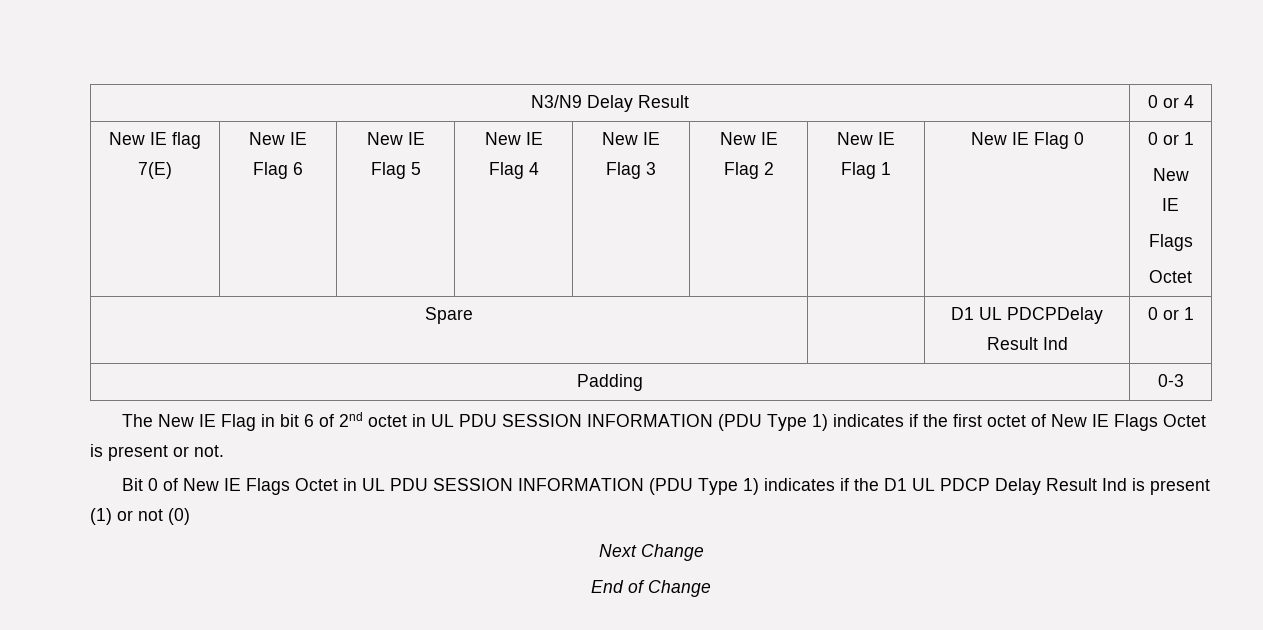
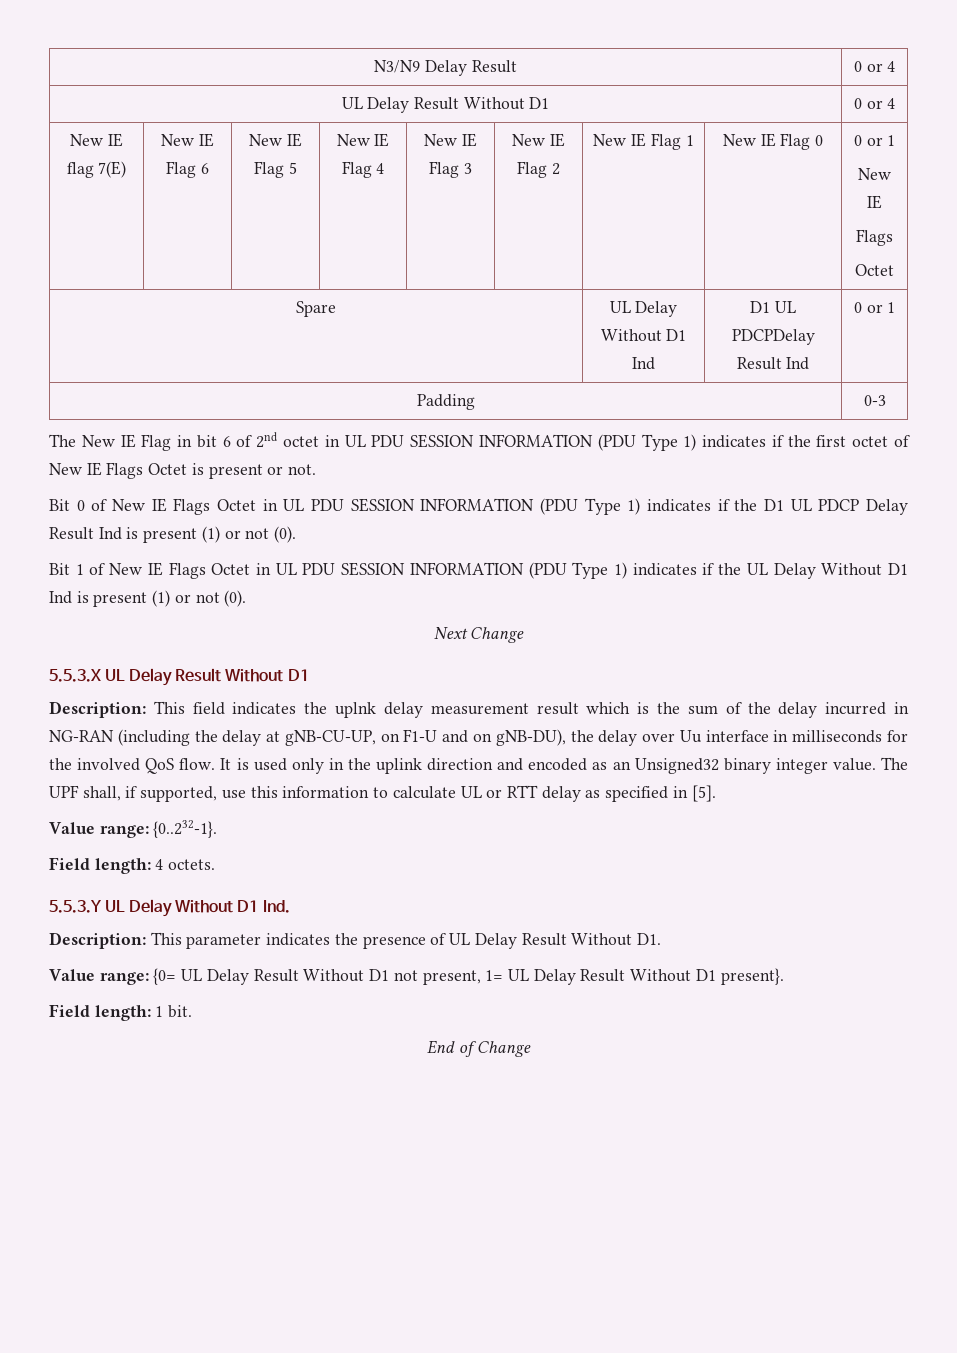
+ UL Delay Result Without D1 | 0 or 4
- Spare | | D1 UL PDCPDelay Result Ind | 0 or 1
+ Spare | UL Delay Without D1 Ind | D1 UL PDCPDelay Result Ind | 0 or 1
- Bit 0 of New IE Flags Octet in UL PDU SESSION INFORMATION (PDU Type 1) indicates if the D1 UL PDCP Delay Result Ind is present (1) or not (0)
+ Bit 0 of New IE Flags Octet in UL PDU SESSION INFORMATION (PDU Type 1) indicates if the D1 UL PDCP Delay Result Ind is present (1) or not (0).
+ Bit 1 of New IE Flags Octet in UL PDU SESSION INFORMATION (PDU Type 1) indicates if the UL Delay Without D1 Ind is present (1) or not (0).
  Next Change
+ 5.5.3.X UL Delay Result Without D1
+ Description: This field indicates the uplnk delay measurement result which is the sum of the delay incurred in NG-RAN (including the delay at gNB-CU-UP, on F1-U and on gNB-DU), the delay over Uu interface in milliseconds for the involved QoS flow. It is used only in the uplink direction and encoded as an Unsigned32 binary integer value. The UPF shall, if supported, use this information to calculate UL or RTT delay as specified in [5].
+ Value range: {0..232-1}.
+ Field length: 4 octets.
+ 5.5.3.Y UL Delay Without D1 Ind.
+ Description: This parameter indicates the presence of UL Delay Result Without D1.
+ Value range: {0= UL Delay Result Without D1 not present, 1= UL Delay Result Without D1 present}.
+ Field length: 1 bit.

